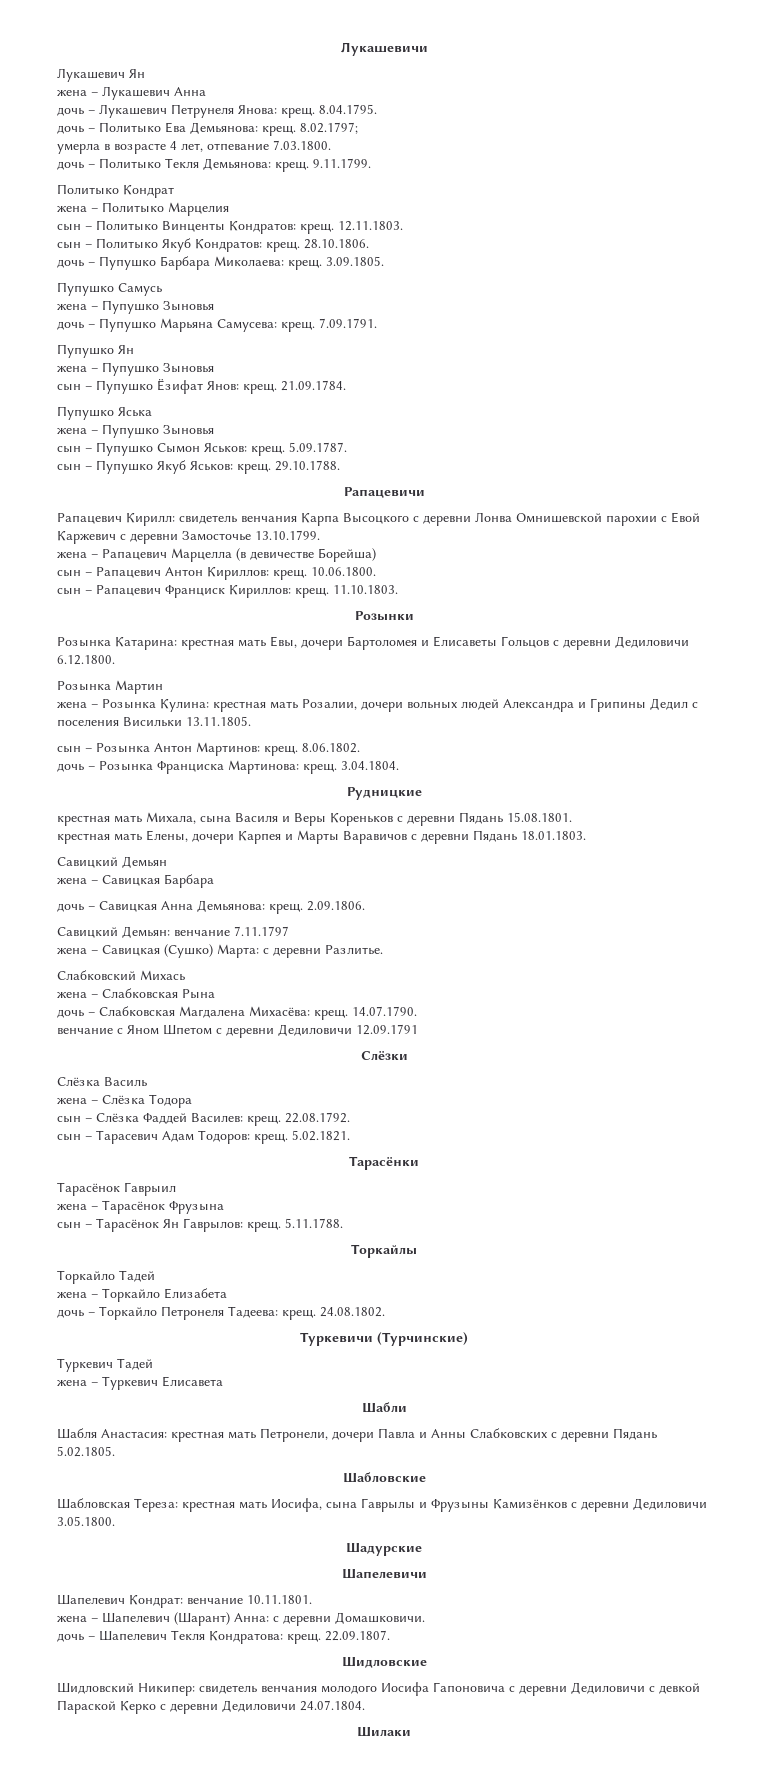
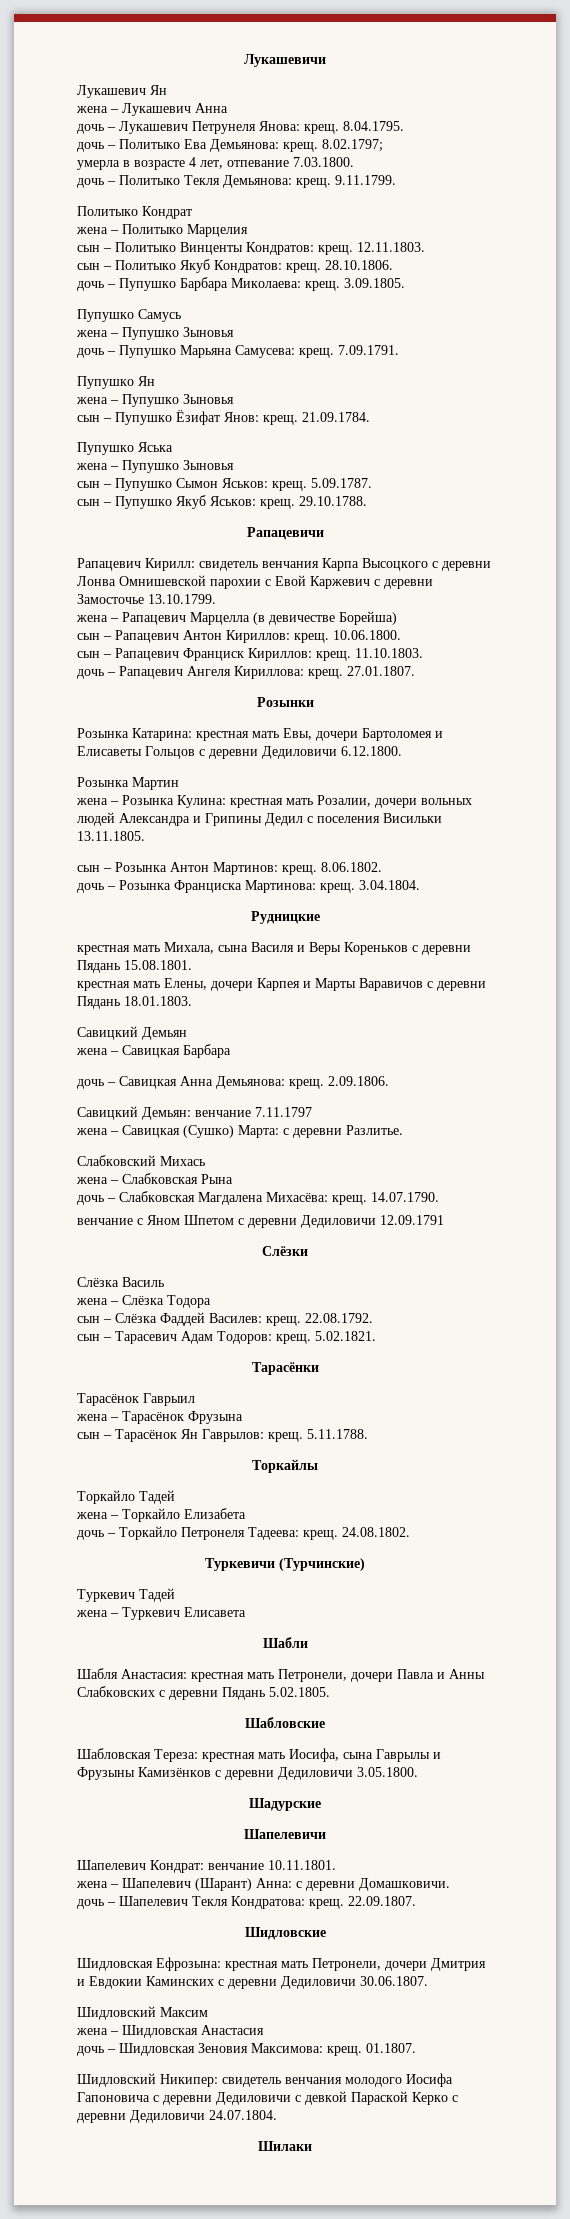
+ дочь – Рапацевич Ангеля Кириллова: крещ. 27.01.1807.
+ Шидловская Ефрозына: крестная мать Петронели, дочери Дмитрия и Евдокии Каминских с деревни Дедиловичи 30.06.1807.
+ Шидловский Максим
+ жена – Шидловская Анастасия
+ дочь – Шидловская Зеновия Максимова: крещ. 01.1807.

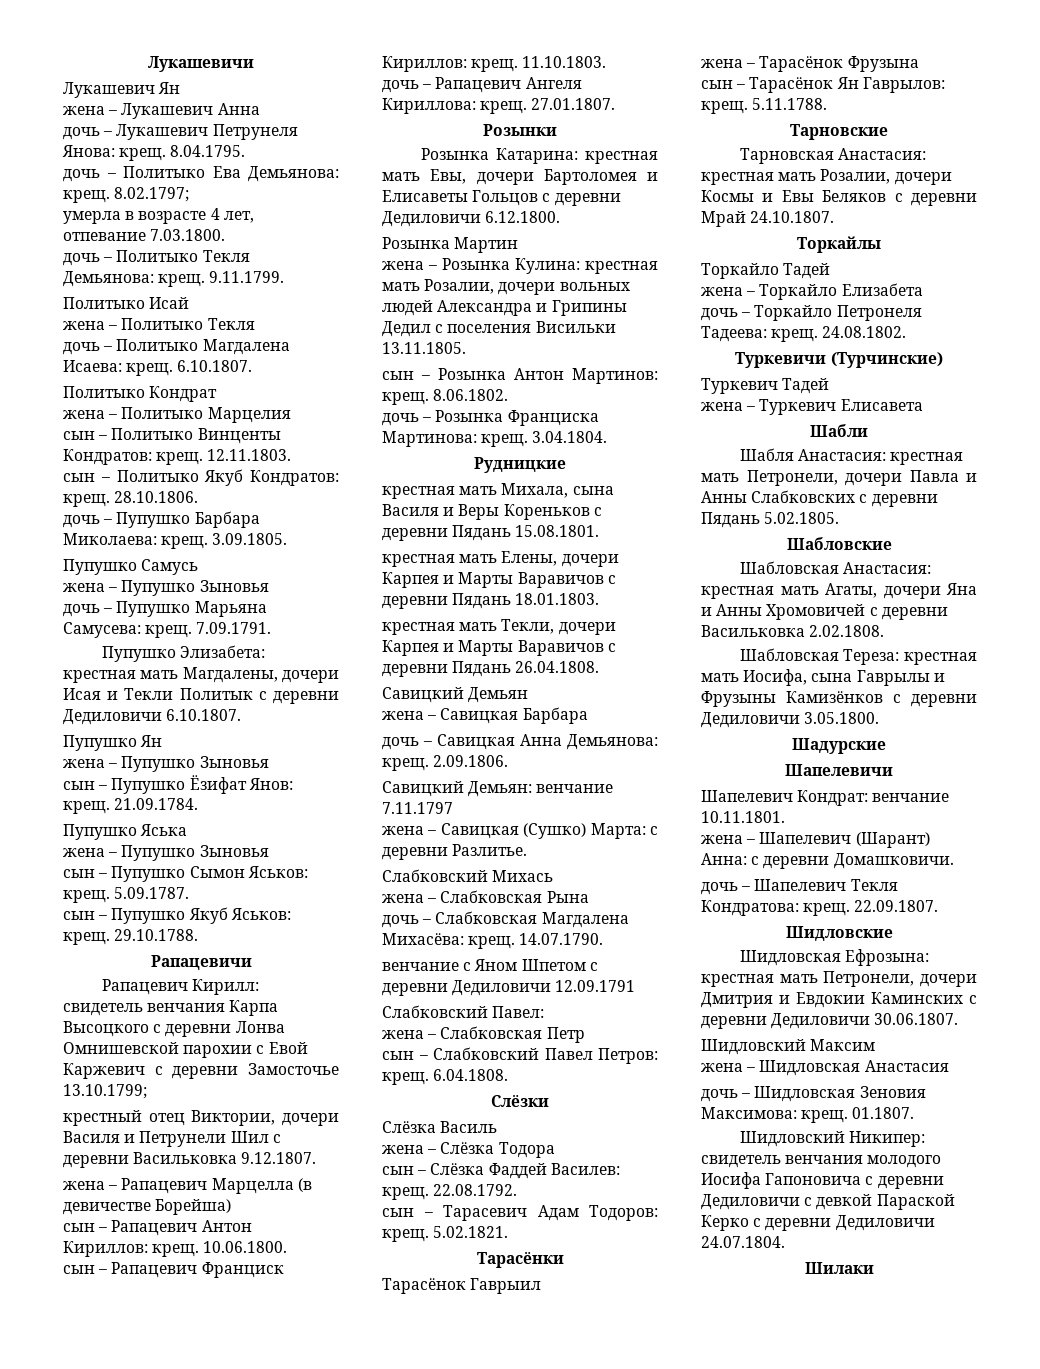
+ Политыко Исай
+ жена – Политыко Текля
+ дочь – Политыко Магдалена Исаева: крещ. 6.10.1807.
+ Пупушко Элизабета: крестная мать Магдалены, дочери Исая и Текли Политык с деревни Дедиловичи 6.10.1807.
- Рапацевич Кирилл: свидетель венчания Карпа Высоцкого с деревни Лонва Омнишевской парохии с Евой Каржевич с деревни Замосточье 13.10.1799.
+ Рапацевич Кирилл: свидетель венчания Карпа Высоцкого с деревни Лонва Омнишевской парохии с Евой Каржевич с деревни Замосточье 13.10.1799;
+ крестный отец Виктории, дочери Василя и Петрунели Шил с деревни Васильковка 9.12.1807.
+ крестная мать Текли, дочери Карпея и Марты Варавичов с деревни Пядань 26.04.1808.
+ Слабковский Павел:
+ жена – Слабковская Петр
+ сын – Слабковский Павел Петров: крещ. 6.04.1808.
+ Тарновские
+ Тарновская Анастасия: крестная мать Розалии, дочери Космы и Евы Беляков с деревни Мрай 24.10.1807.
+ Шабловская Анастасия: крестная мать Агаты, дочери Яна и Анны Хромовичей с деревни Васильковка 2.02.1808.

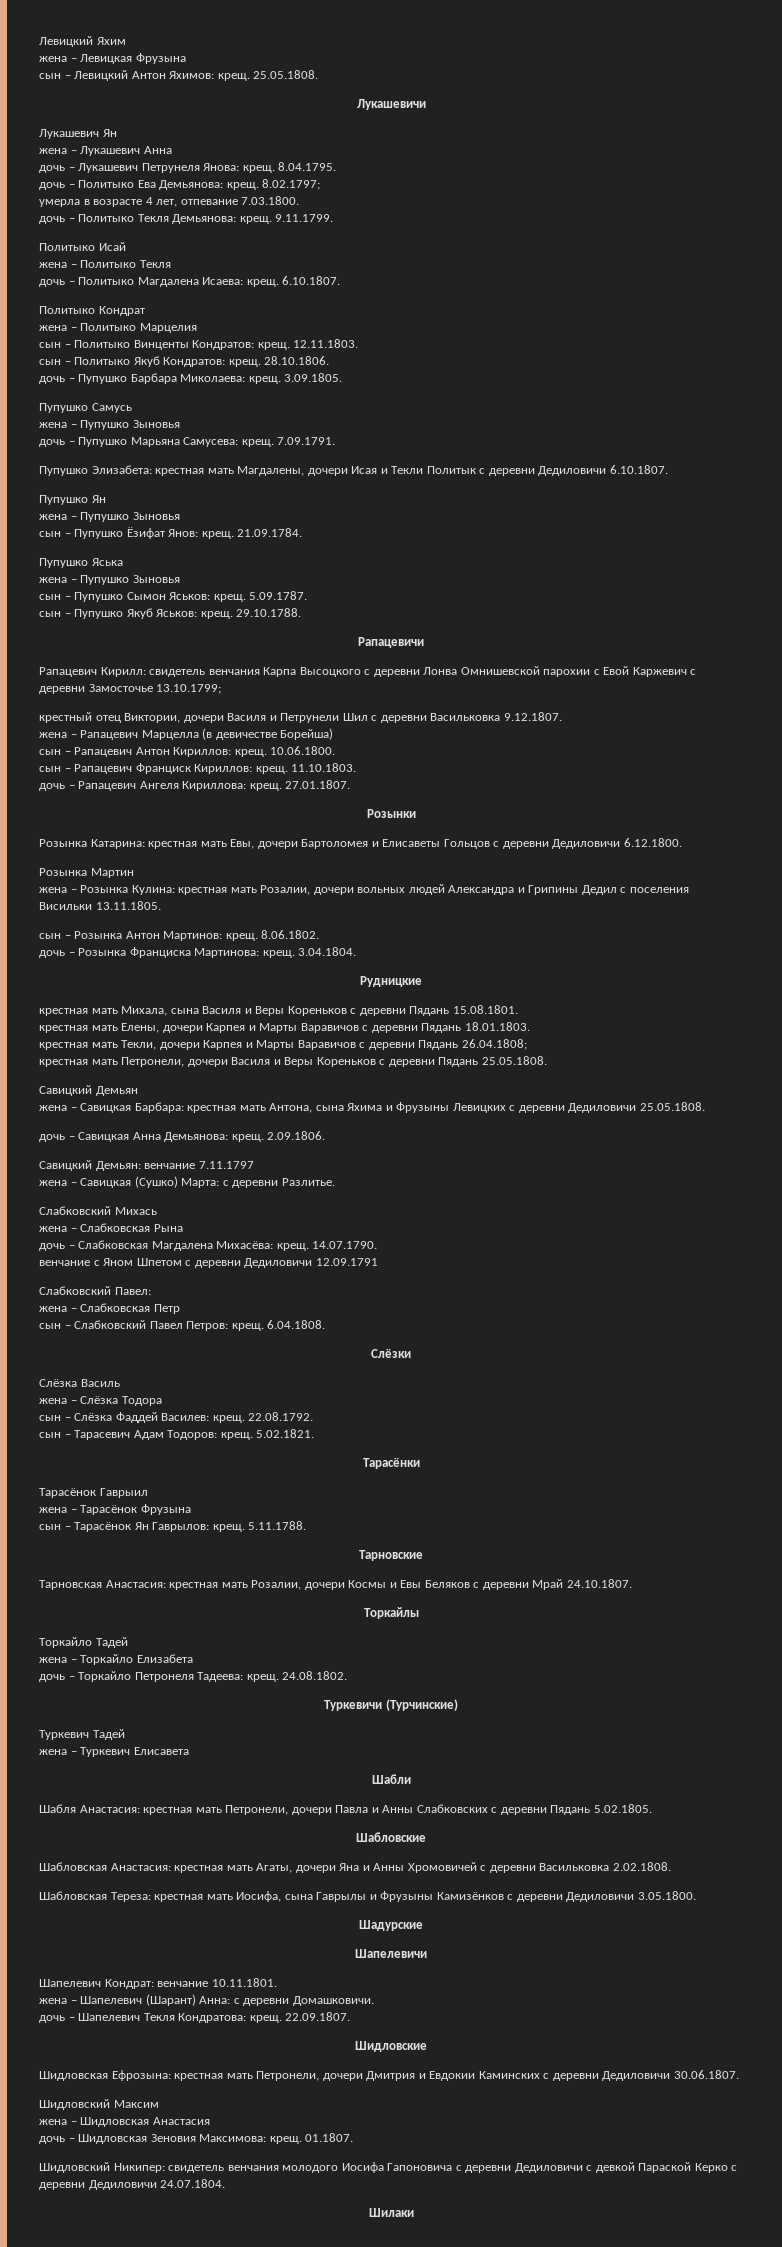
+ Левицкий Яхим
+ жена – Левицкая Фрузына
+ сын – Левицкий Антон Яхимов: крещ. 25.05.1808.
- крестная мать Текли, дочери Карпея и Марты Варавичов с деревни Пядань 26.04.1808.
+ крестная мать Текли, дочери Карпея и Марты Варавичов с деревни Пядань 26.04.1808;
+ крестная мать Петронели, дочери Василя и Веры Кореньков с деревни Пядань 25.05.1808.
- жена – Савицкая Барбара
+ жена – Савицкая Барбара: крестная мать Антона, сына Яхима и Фрузыны Левицких с деревни Дедиловичи 25.05.1808.

